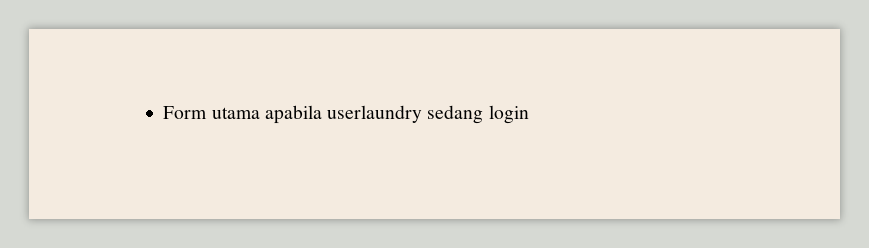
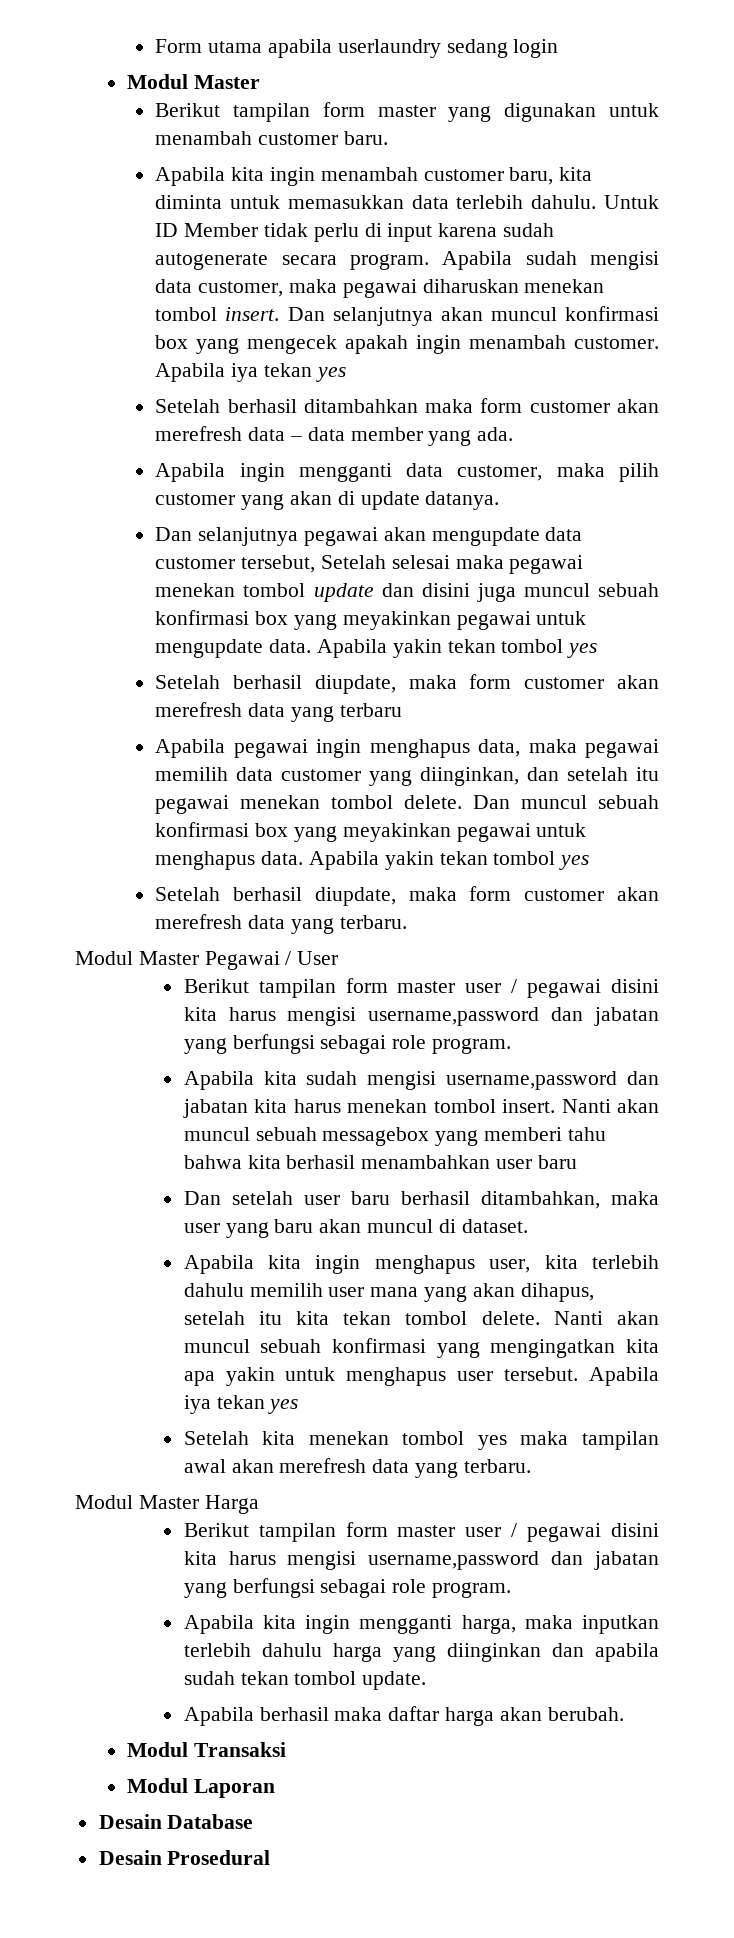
  Form utama apabila userlaundry sedang login
+ Modul Master
+ Berikut tampilan form master yang digunakan untuk menambah customer baru.
+ Apabila kita ingin menambah customer baru, kita diminta untuk memasukkan data terlebih dahulu. Untuk ID Member tidak perlu di input karena sudah autogenerate secara program. Apabila sudah mengisi data customer, maka pegawai diharuskan menekan tombol insert. Dan selanjutnya akan muncul konfirmasi box yang mengecek apakah ingin menambah customer. Apabila iya tekan yes
+ Setelah berhasil ditambahkan maka form customer akan merefresh data – data member yang ada.
+ Apabila ingin mengganti data customer, maka pilih customer yang akan di update datanya.
+ Dan selanjutnya pegawai akan mengupdate data customer tersebut, Setelah selesai maka pegawai menekan tombol update dan disini juga muncul sebuah konfirmasi box yang meyakinkan pegawai untuk mengupdate data. Apabila yakin tekan tombol yes
+ Setelah berhasil diupdate, maka form customer akan merefresh data yang terbaru
+ Apabila pegawai ingin menghapus data, maka pegawai memilih data customer yang diinginkan, dan setelah itu pegawai menekan tombol delete. Dan muncul sebuah konfirmasi box yang meyakinkan pegawai untuk menghapus data. Apabila yakin tekan tombol yes
+ Setelah berhasil diupdate, maka form customer akan merefresh data yang terbaru.
+ Modul Master Pegawai / User
+ Berikut tampilan form master user / pegawai disini kita harus mengisi username,password dan jabatan yang berfungsi sebagai role program.
+ Apabila kita sudah mengisi username,password dan jabatan kita harus menekan tombol insert. Nanti akan muncul sebuah messagebox yang memberi tahu bahwa kita berhasil menambahkan user baru
+ Dan setelah user baru berhasil ditambahkan, maka user yang baru akan muncul di dataset.
+ Apabila kita ingin menghapus user, kita terlebih dahulu memilih user mana yang akan dihapus, setelah itu kita tekan tombol delete. Nanti akan muncul sebuah konfirmasi yang mengingatkan kita apa yakin untuk menghapus user tersebut. Apabila iya tekan yes
+ Setelah kita menekan tombol yes maka tampilan awal akan merefresh data yang terbaru.
+ Modul Master Harga
+ Berikut tampilan form master user / pegawai disini kita harus mengisi username,password dan jabatan yang berfungsi sebagai role program.
+ Apabila kita ingin mengganti harga, maka inputkan terlebih dahulu harga yang diinginkan dan apabila sudah tekan tombol update.
+ Apabila berhasil maka daftar harga akan berubah.
+ Modul Transaksi
+ Modul Laporan
+ Desain Database
+ Desain Prosedural

